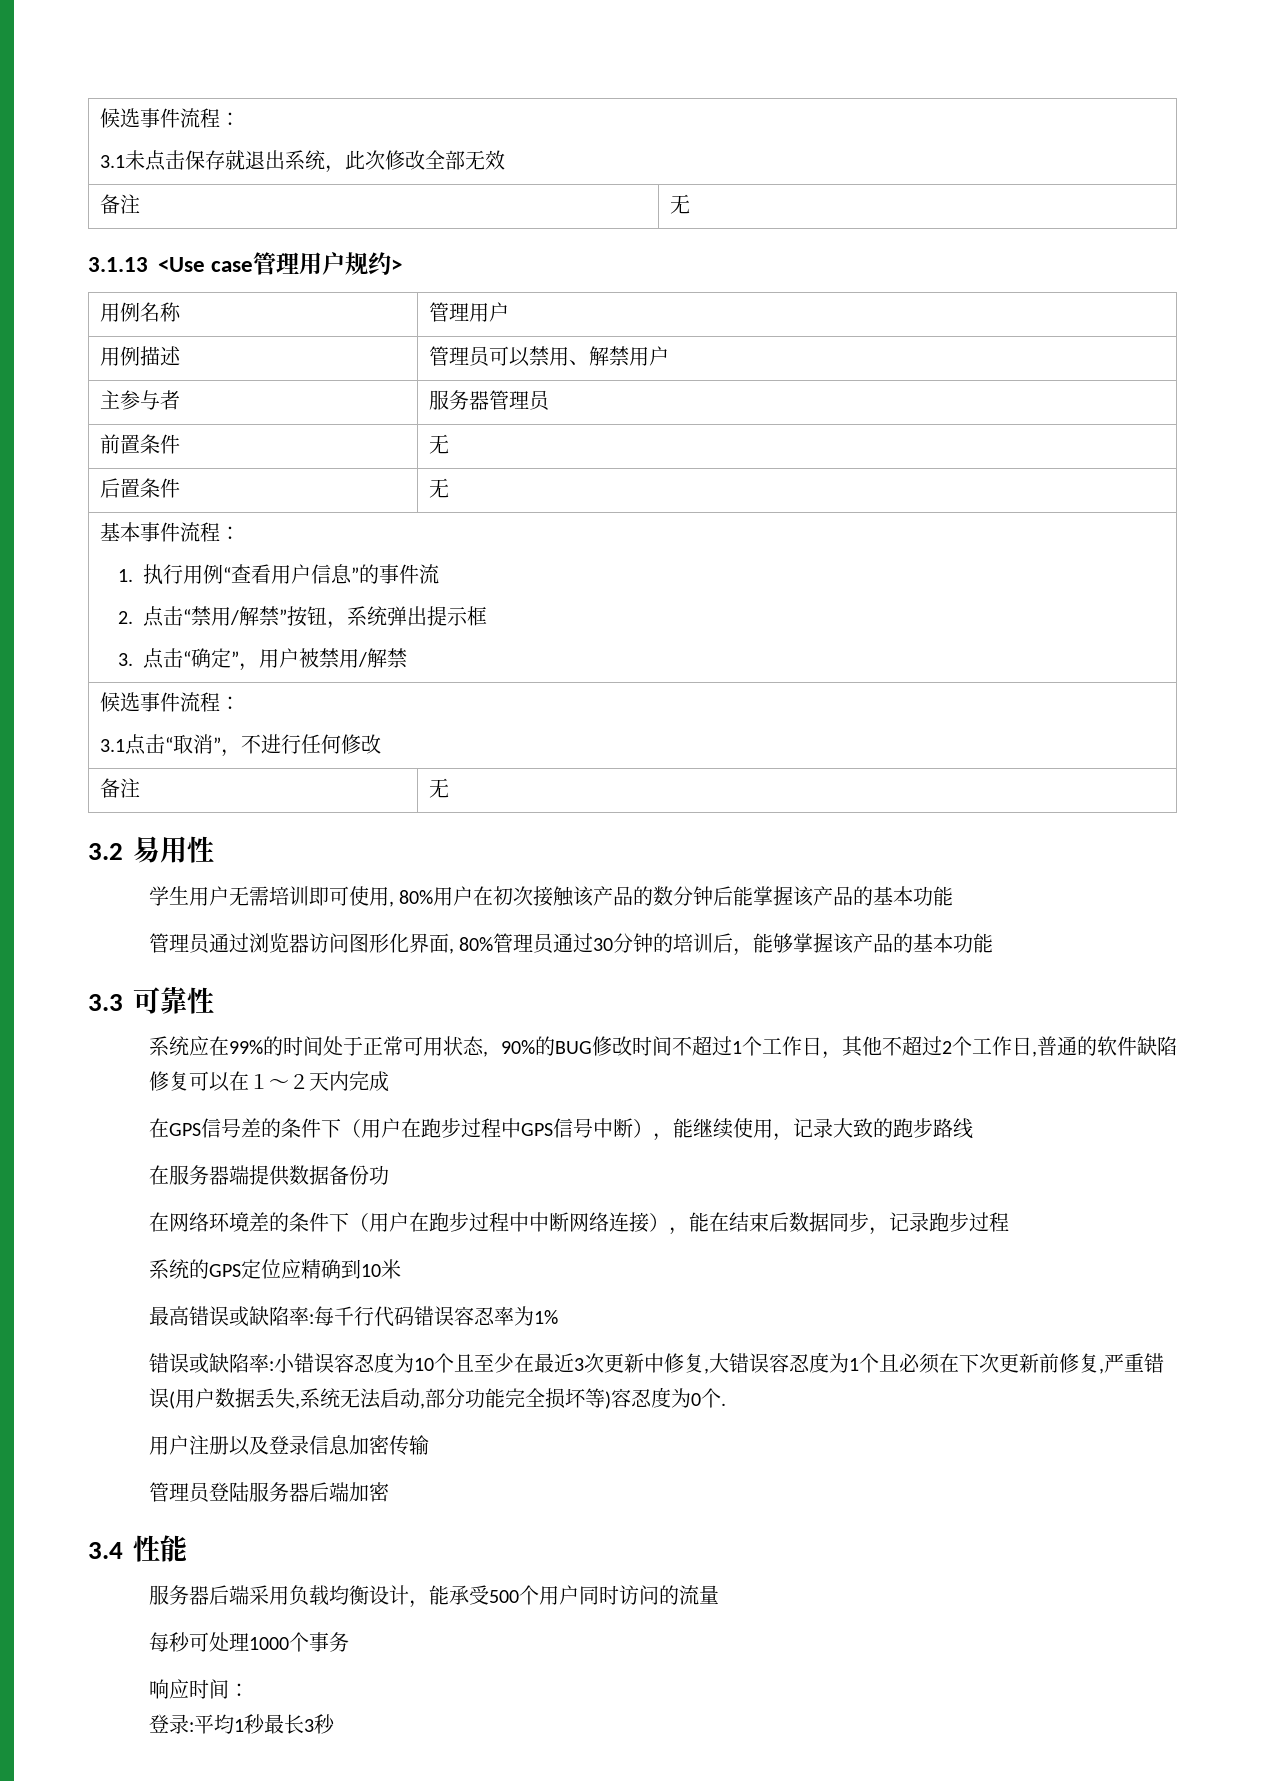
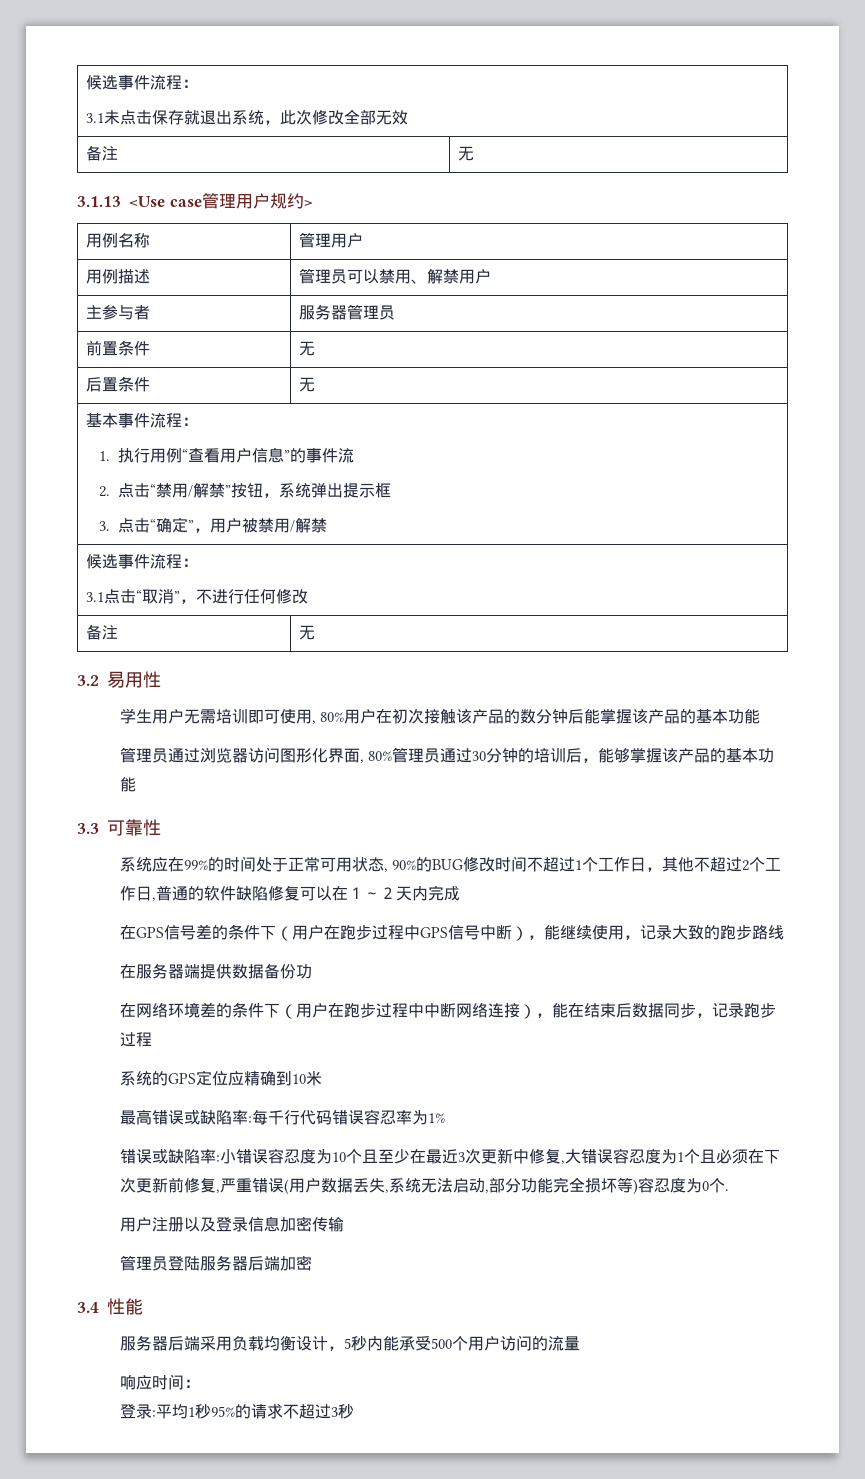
- 服务器后端采用负载均衡设计，能承受500个用户同时访问的流量
+ 服务器后端采用负载均衡设计，5秒内能承受500个用户访问的流量
- 每秒可处理1000个事务
- 登录:平均1秒最长3秒
+ 登录:平均1秒95%的请求不超过3秒

